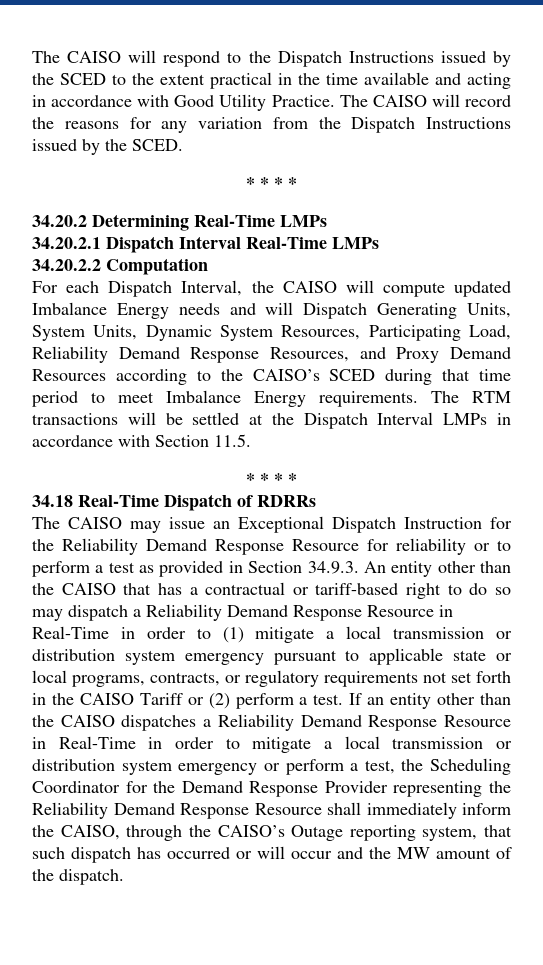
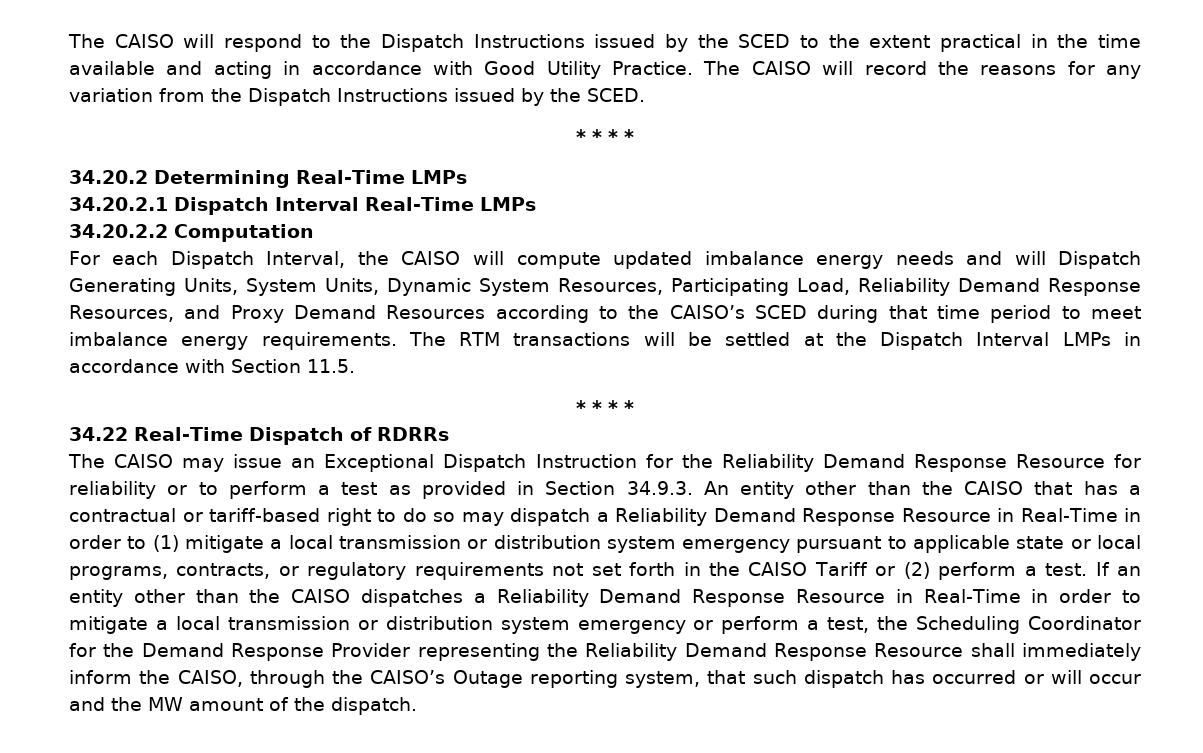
- For each Dispatch Interval, the CAISO will compute updated Imbalance Energy needs and will Dispatch Generating Units, System Units, Dynamic System Resources, Participating Load, Reliability Demand Response Resources, and Proxy Demand Resources according to the CAISO’s SCED during that time period to meet Imbalance Energy requirements.
+ For each Dispatch Interval, the CAISO will compute updated imbalance energy needs and will Dispatch Generating Units, System Units, Dynamic System Resources, Participating Load, Reliability Demand Response Resources, and Proxy Demand Resources according to the CAISO’s SCED during that time period to meet imbalance energy requirements.
- 34.18 Real-Time Dispatch of RDRRs
+ 34.22 Real-Time Dispatch of RDRRs

